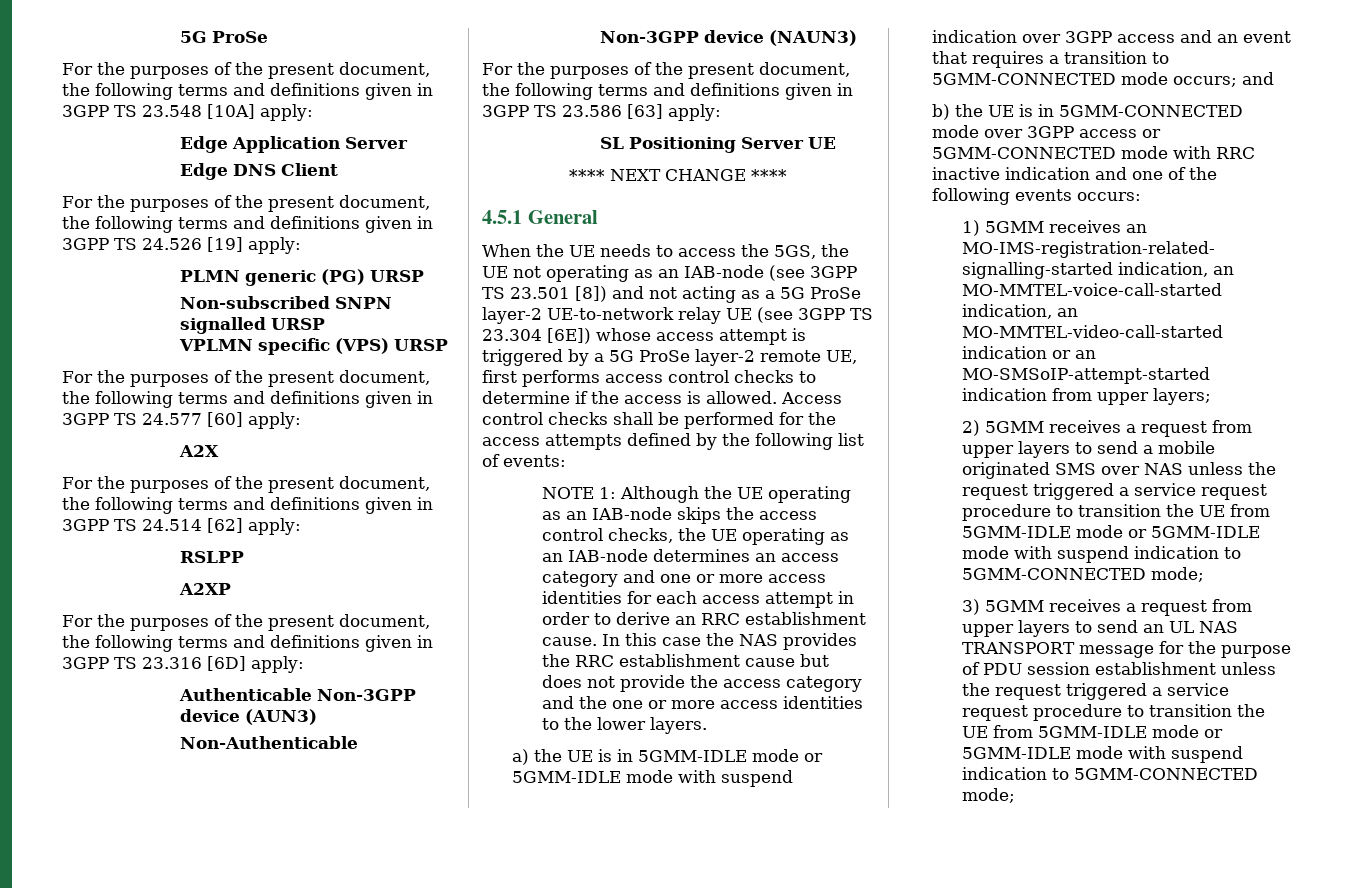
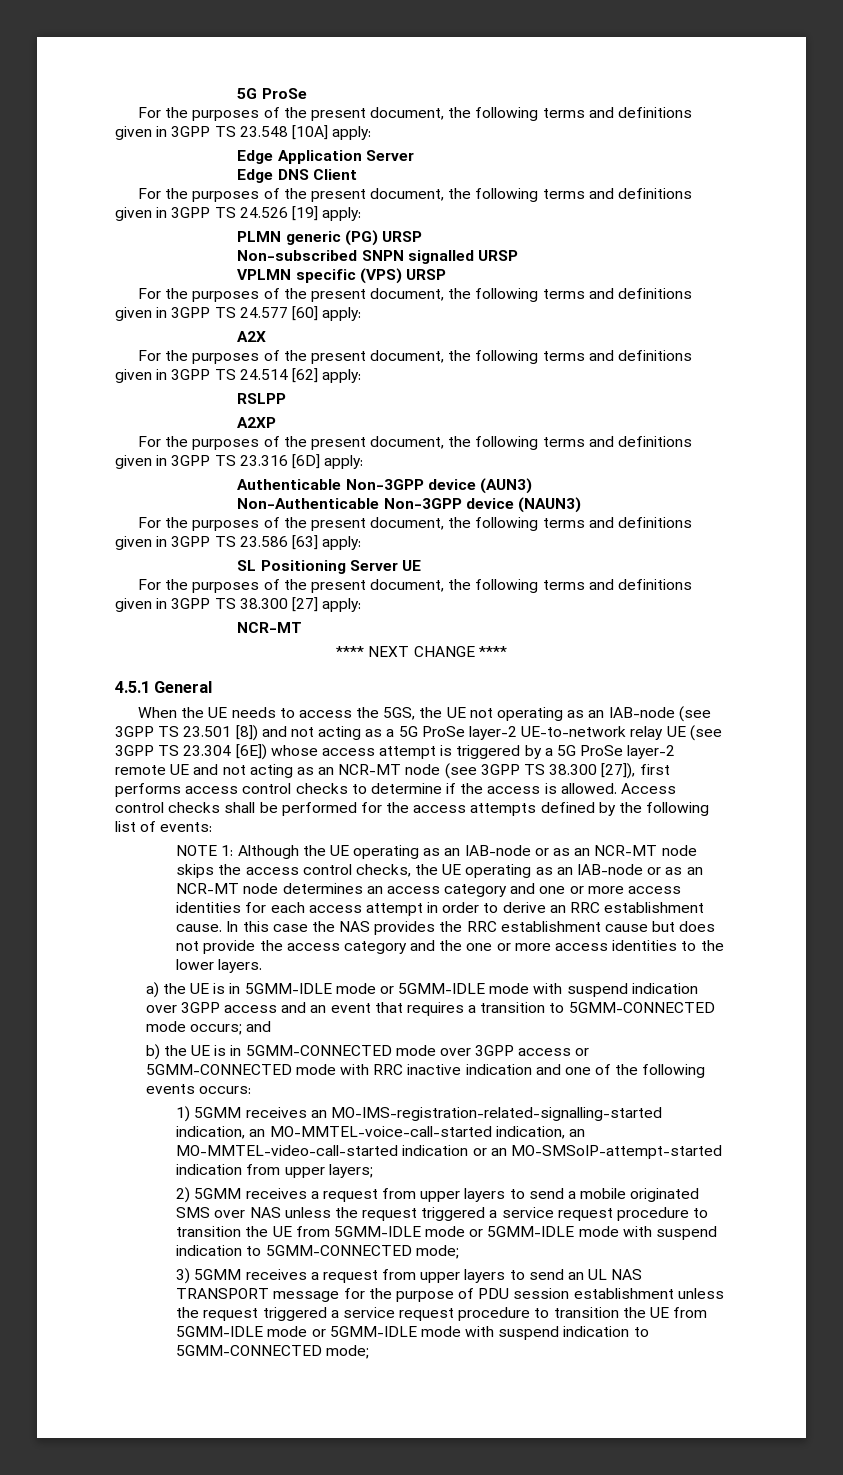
+ For the purposes of the present document, the following terms and definitions given in 3GPP TS 38.300 [27] apply:
+ NCR-MT
- When the UE needs to access the 5GS, the UE not operating as an IAB-node (see 3GPP TS 23.501 [8]) and not acting as a 5G ProSe layer-2 UE-to-network relay UE (see 3GPP TS 23.304 [6E]) whose access attempt is triggered by a 5G ProSe layer-2 remote UE, first performs access control checks to determine if the access is allowed.
+ When the UE needs to access the 5GS, the UE not operating as an IAB-node (see 3GPP TS 23.501 [8]) and not acting as a 5G ProSe layer-2 UE-to-network relay UE (see 3GPP TS 23.304 [6E]) whose access attempt is triggered by a 5G ProSe layer-2 remote UE and not acting as an NCR-MT node (see 3GPP TS 38.300 [27]), first performs access control checks to determine if the access is allowed.
- NOTE 1: Although the UE operating as an IAB-node skips the access control checks, the UE operating as an IAB-node determines an access category and one or more access identities for each access attempt in order to derive an RRC establishment cause.
+ NOTE 1: Although the UE operating as an IAB-node or as an NCR-MT node skips the access control checks, the UE operating as an IAB-node or as an NCR-MT node determines an access category and one or more access identities for each access attempt in order to derive an RRC establishment cause.

